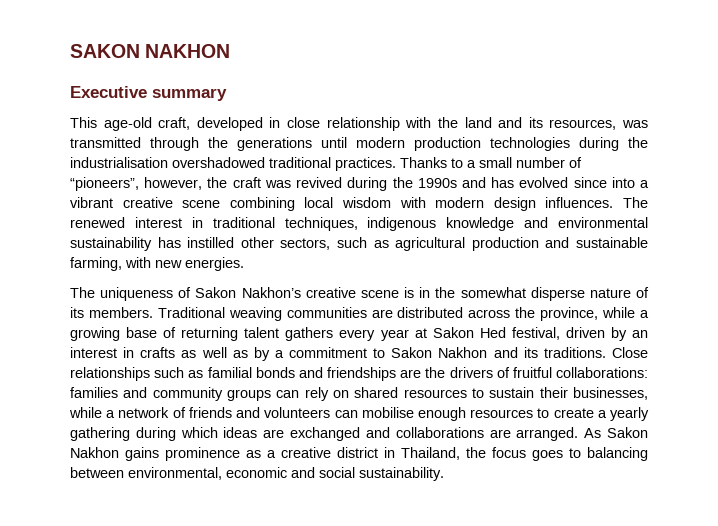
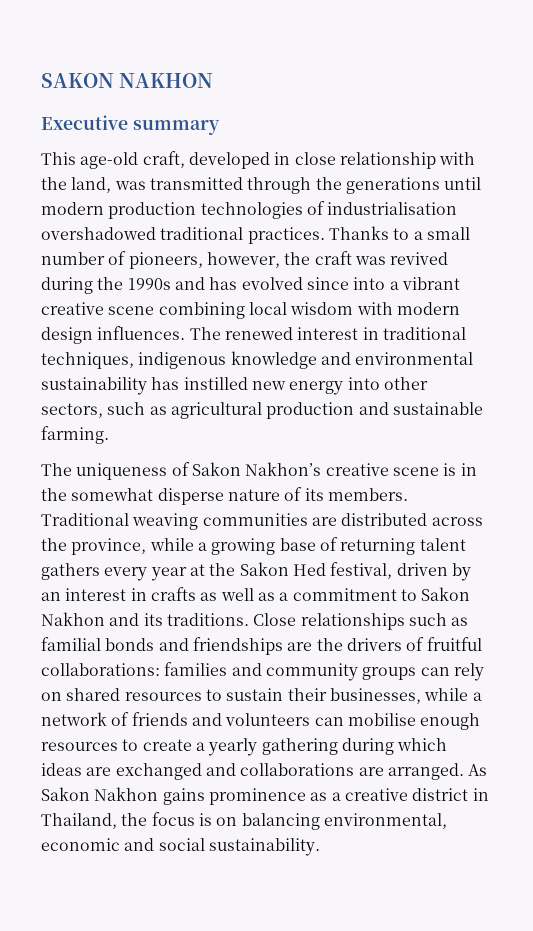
- This age-old craft, developed in close relationship with the land and its resources, was transmitted through the generations until modern production technologies during the industrialisation overshadowed traditional practices.
+ This age-old craft, developed in close relationship with the land, was transmitted through the generations until modern production technologies of industrialisation overshadowed traditional practices.
- Thanks to a small number of “pioneers”, however, the craft was revived during the 1990s and has evolved since into a vibrant creative scene combining local wisdom with modern design influences.
+ Thanks to a small number of pioneers, however, the craft was revived during the 1990s and has evolved since into a vibrant creative scene combining local wisdom with modern design influences.
- The renewed interest in traditional techniques, indigenous knowledge and environmental sustainability has instilled other sectors, such as agricultural production and sustainable farming, with new energies.
+ The renewed interest in traditional techniques, indigenous knowledge and environmental sustainability has instilled new energy into other sectors, such as agricultural production and sustainable farming.
- Traditional weaving communities are distributed across the province, while a growing base of returning talent gathers every year at Sakon Hed festival, driven by an interest in crafts as well as by a commitment to Sakon Nakhon and its traditions.
+ Traditional weaving communities are distributed across the province, while a growing base of returning talent gathers every year at the Sakon Hed festival, driven by an interest in crafts as well as a commitment to Sakon Nakhon and its traditions.
- As Sakon Nakhon gains prominence as a creative district in Thailand, the focus goes to balancing between environmental, economic and social sustainability.
+ As Sakon Nakhon gains prominence as a creative district in Thailand, the focus is on balancing environmental, economic and social sustainability.

